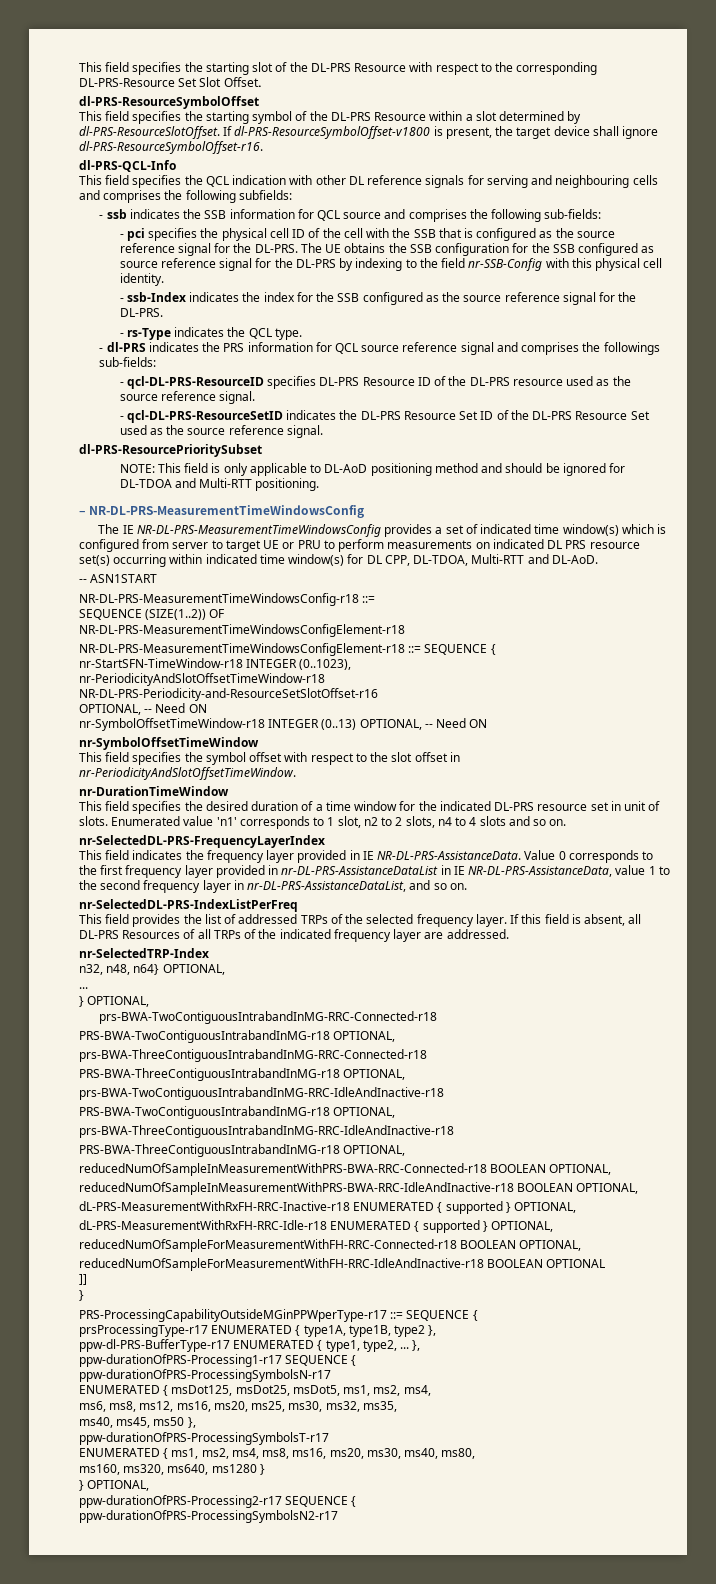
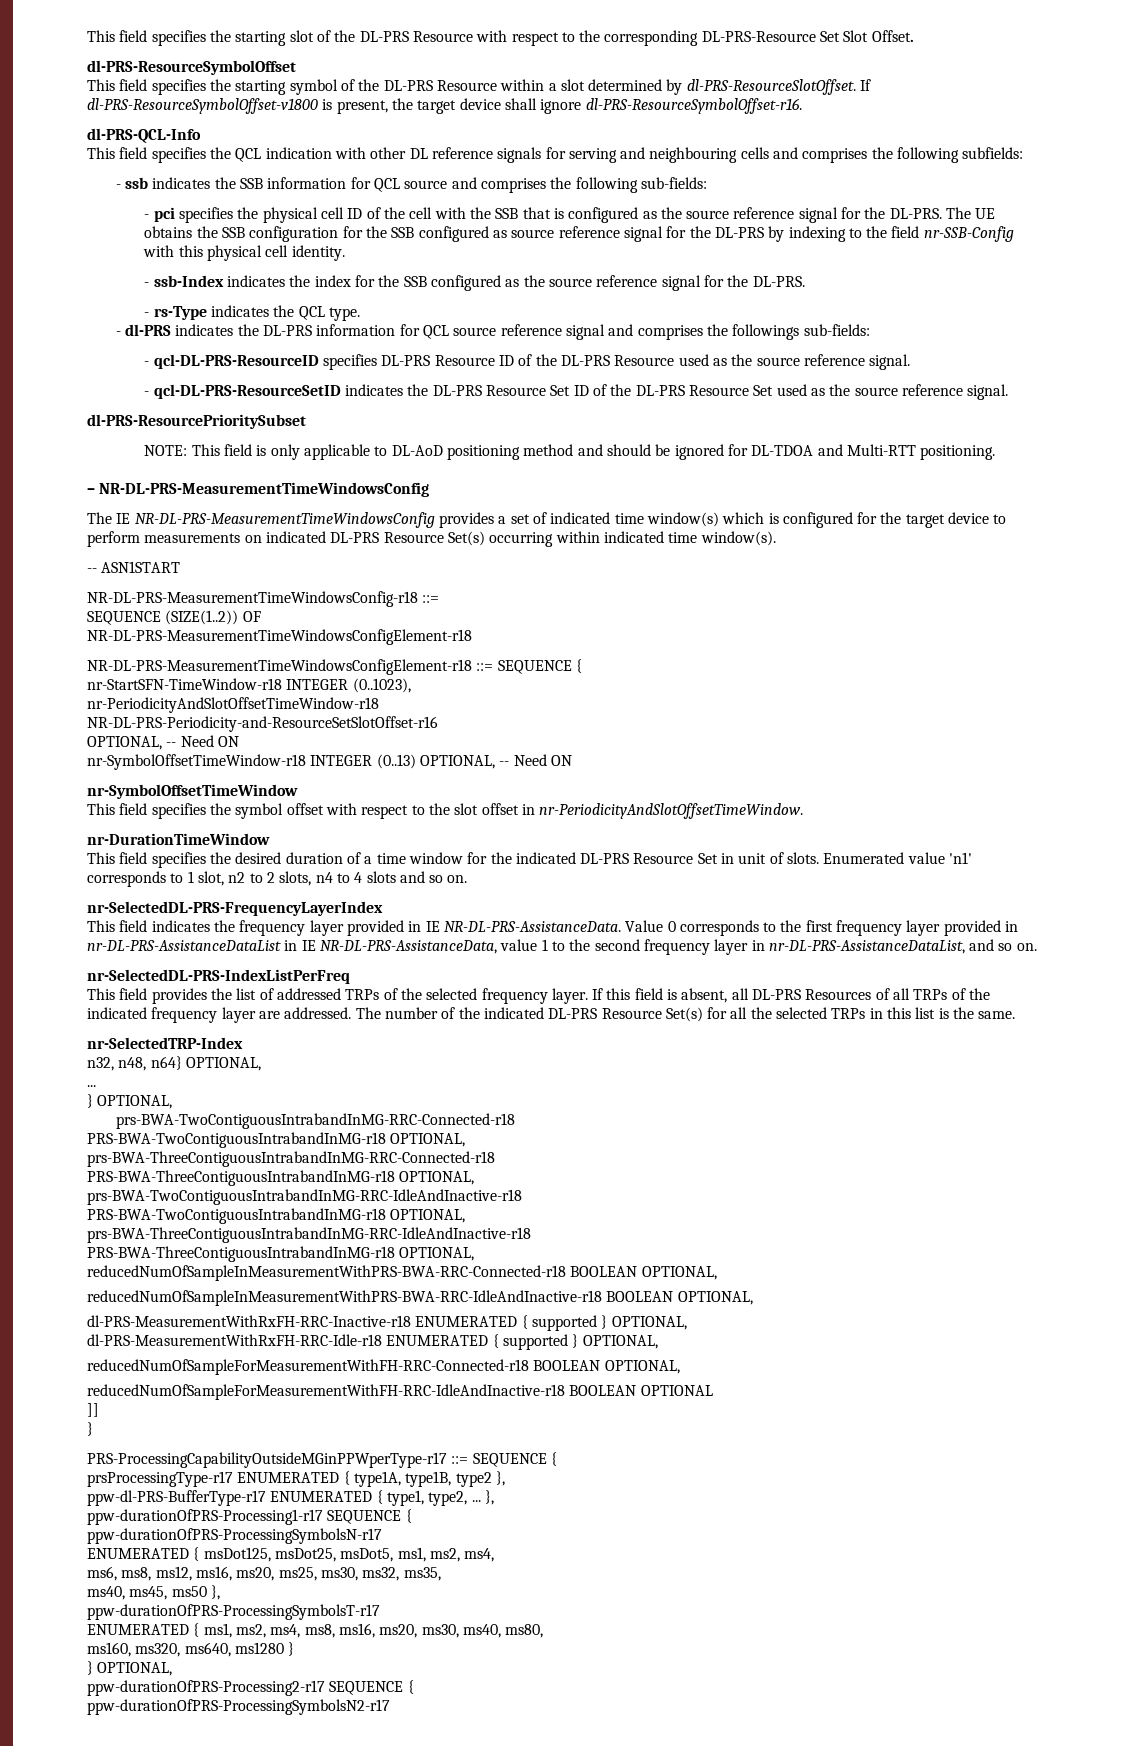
- - dl-PRS indicates the PRS information for QCL source reference signal and comprises the followings sub-fields:
+ - dl-PRS indicates the DL-PRS information for QCL source reference signal and comprises the followings sub-fields:
- - qcl-DL-PRS-ResourceID specifies DL-PRS Resource ID of the DL-PRS resource used as the source reference signal.
+ - qcl-DL-PRS-ResourceID specifies DL-PRS Resource ID of the DL-PRS Resource used as the source reference signal.
- The IE NR-DL-PRS-MeasurementTimeWindowsConfig provides a set of indicated time window(s) which is configured from server to target UE or PRU to perform measurements on indicated DL PRS resource set(s) occurring within indicated time window(s) for DL CPP, DL-TDOA, Multi-RTT and DL-AoD.
+ The IE NR-DL-PRS-MeasurementTimeWindowsConfig provides a set of indicated time window(s) which is configured for the target device to perform measurements on indicated DL-PRS Resource Set(s) occurring within indicated time window(s).
- This field specifies the desired duration of a time window for the indicated DL-PRS resource set in unit of slots.
+ This field specifies the desired duration of a time window for the indicated DL-PRS Resource Set in unit of slots.
+ The number of the indicated DL-PRS Resource Set(s) for all the selected TRPs in this list is the same.
- dL-PRS-MeasurementWithRxFH-RRC-Inactive-r18 ENUMERATED { supported } OPTIONAL,
- dL-PRS-MeasurementWithRxFH-RRC-Idle-r18 ENUMERATED { supported } OPTIONAL,
+ dl-PRS-MeasurementWithRxFH-RRC-Inactive-r18 ENUMERATED { supported } OPTIONAL,
+ dl-PRS-MeasurementWithRxFH-RRC-Idle-r18 ENUMERATED { supported } OPTIONAL,

